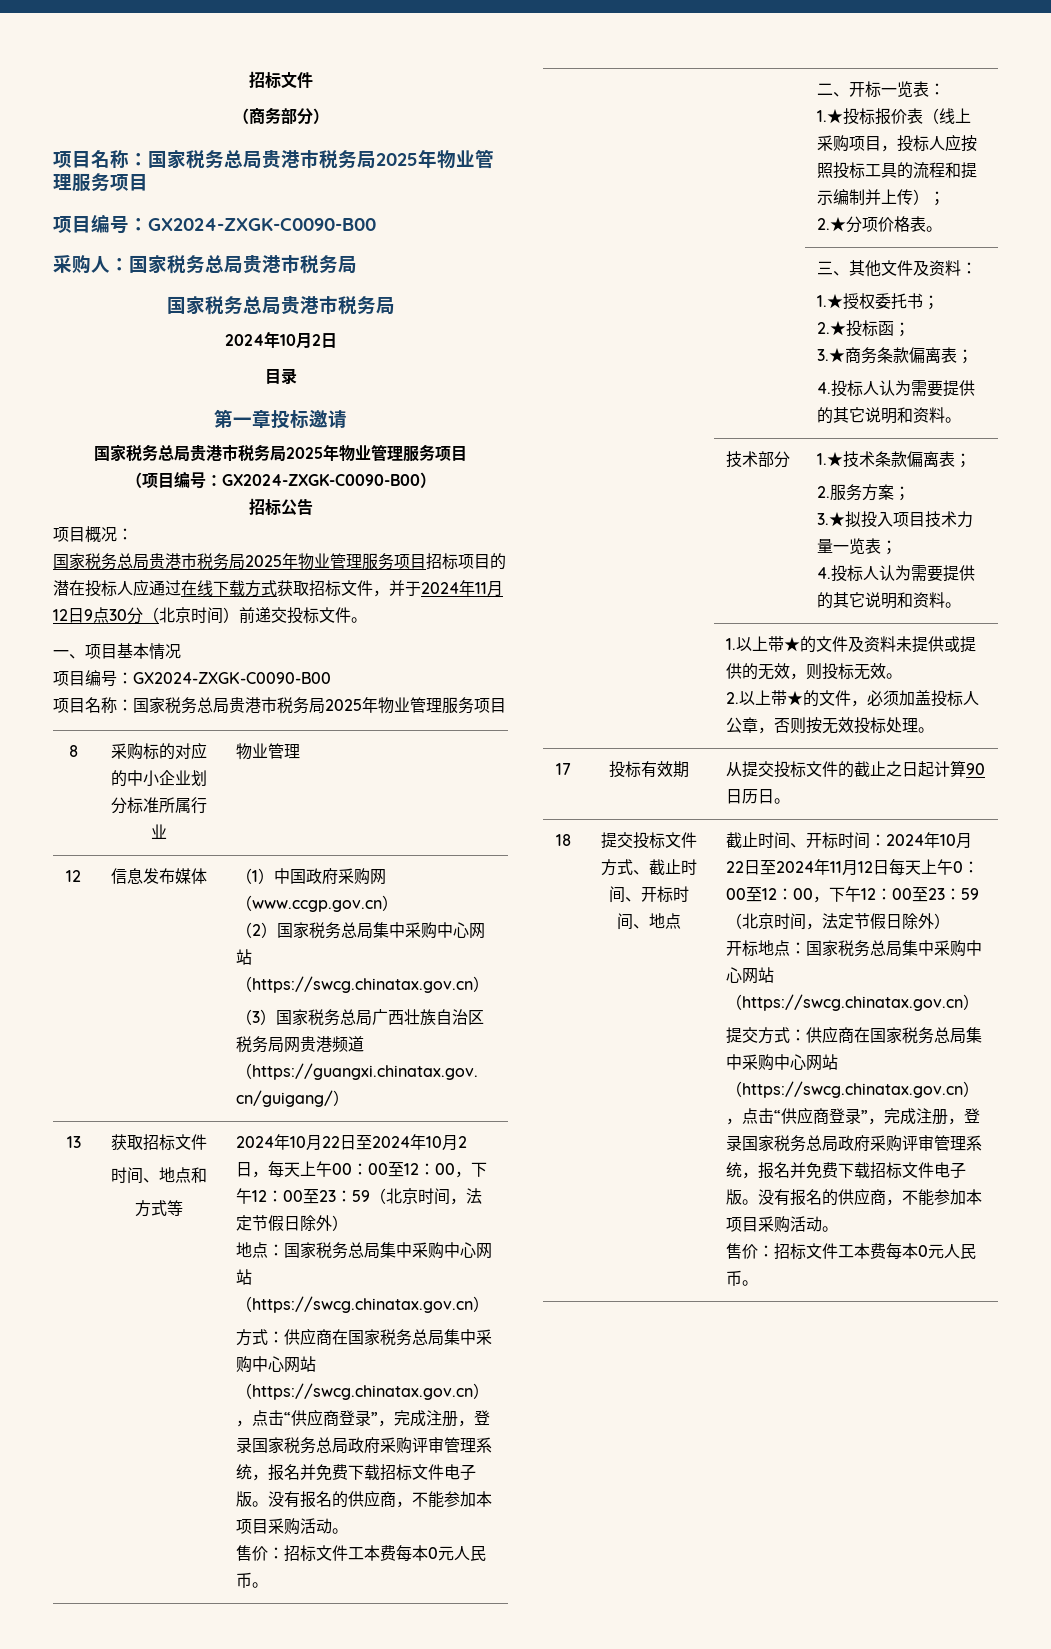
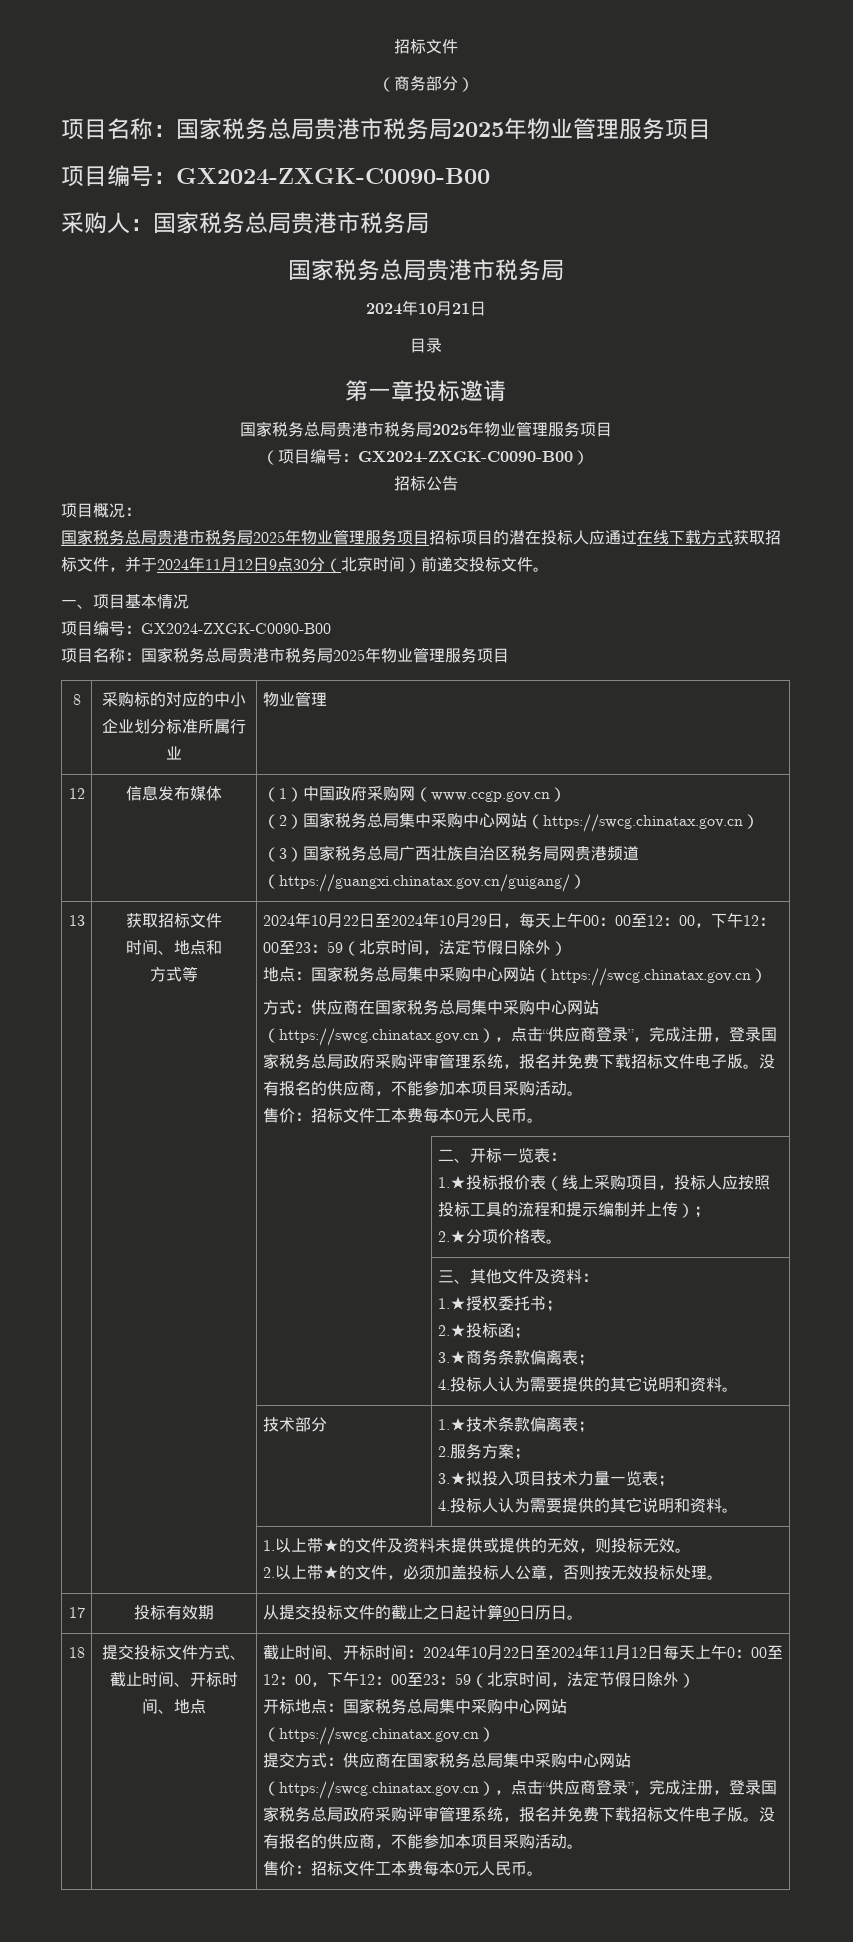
  采购人：国家税务总局贵港市税务局
  国家税务总局贵港市税务局
- 2024年10月2日
+ 2024年10月21日
- 2024年10月22日至2024年10月2日，每天上午00：00至12：00，下午12：00至23：59（北京时间，法定节假日除外）
+ 2024年10月22日至2024年10月29日，每天上午00：00至12：00，下午12：00至23：59（北京时间，法定节假日除外）

